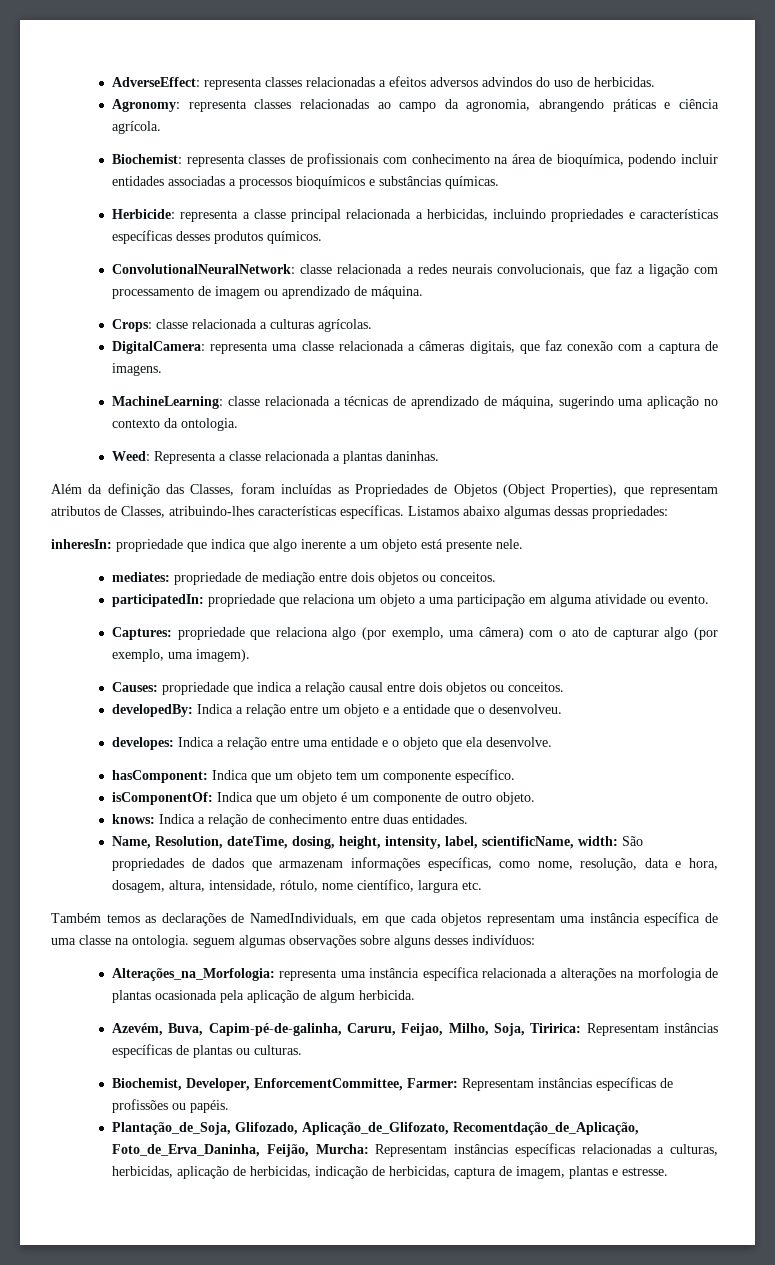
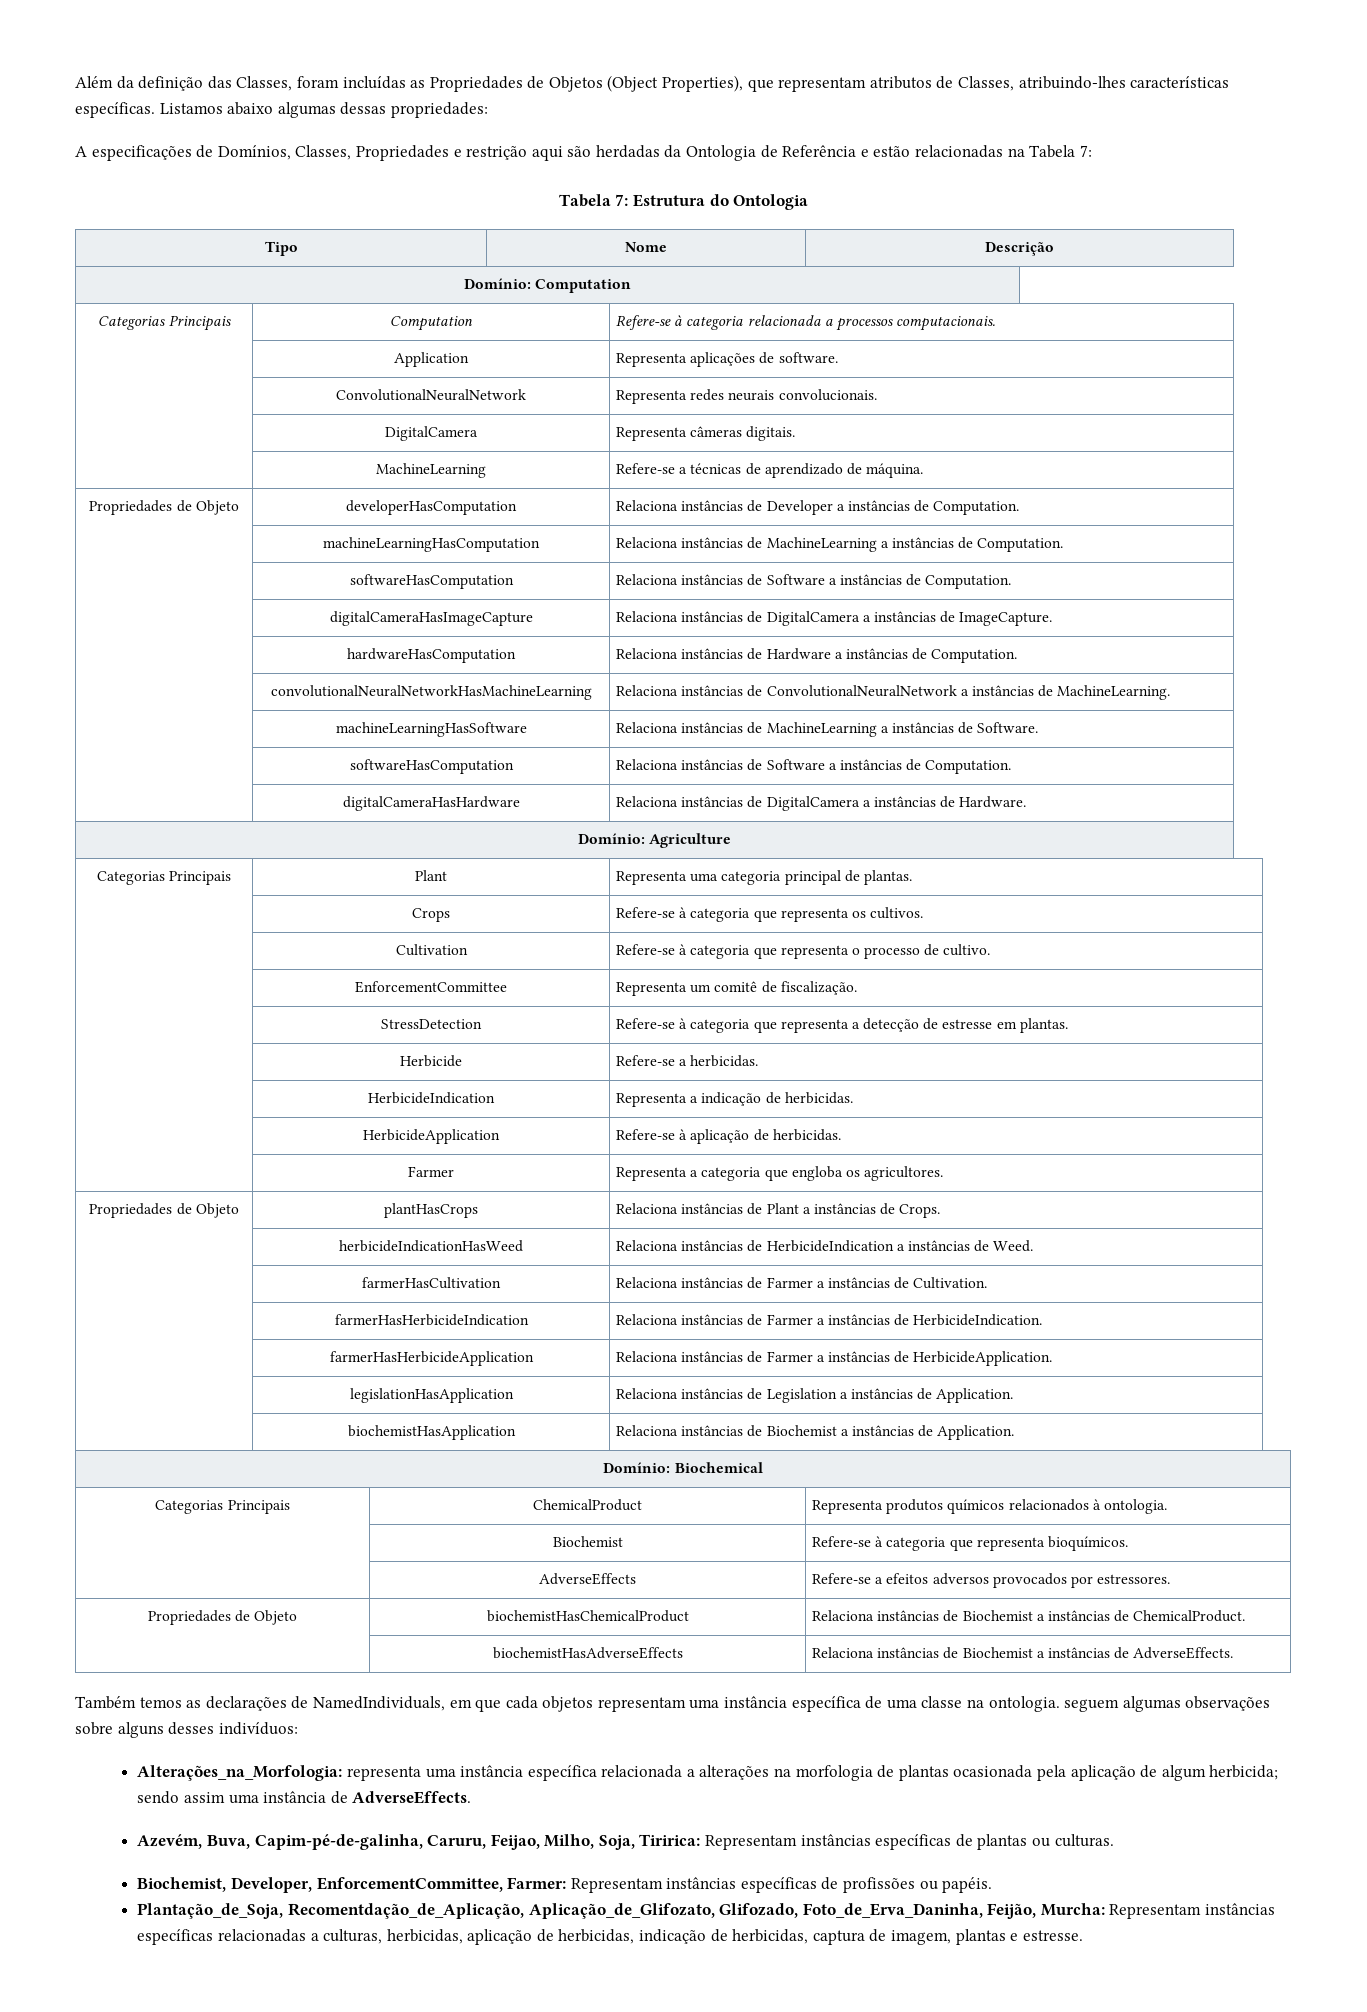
- AdverseEffect: representa classes relacionadas a efeitos adversos advindos do uso de herbicidas.
- Agronomy: representa classes relacionadas ao campo da agronomia, abrangendo práticas e ciência agrícola.
- Biochemist: representa classes de profissionais com conhecimento na área de bioquímica, podendo incluir entidades associadas a processos bioquímicos e substâncias químicas.
- Herbicide: representa a classe principal relacionada a herbicidas, incluindo propriedades e características específicas desses produtos químicos.
- ConvolutionalNeuralNetwork: classe relacionada a redes neurais convolucionais, que faz a ligação com processamento de imagem ou aprendizado de máquina.
- Crops: classe relacionada a culturas agrícolas.
- DigitalCamera: representa uma classe relacionada a câmeras digitais, que faz conexão com a captura de imagens.
- MachineLearning: classe relacionada a técnicas de aprendizado de máquina, sugerindo uma aplicação no contexto da ontologia.
- Weed: Representa a classe relacionada a plantas daninhas.
- inheresIn: propriedade que indica que algo inerente a um objeto está presente nele.
- mediates: propriedade de mediação entre dois objetos ou conceitos.
- participatedIn: propriedade que relaciona um objeto a uma participação em alguma atividade ou evento.
- Captures: propriedade que relaciona algo (por exemplo, uma câmera) com o ato de capturar algo (por exemplo, uma imagem).
- Causes: propriedade que indica a relação causal entre dois objetos ou conceitos.
- developedBy: Indica a relação entre um objeto e a entidade que o desenvolveu.
- developes: Indica a relação entre uma entidade e o objeto que ela desenvolve.
- hasComponent: Indica que um objeto tem um componente específico.
- isComponentOf: Indica que um objeto é um componente de outro objeto.
- knows: Indica a relação de conhecimento entre duas entidades.
- Name, Resolution, dateTime, dosing, height, intensity, label, scientificName, width: São propriedades de dados que armazenam informações específicas, como nome, resolução, data e hora, dosagem, altura, intensidade, rótulo, nome científico, largura etc.
+ A especificações de Domínios, Classes, Propriedades e restrição aqui são herdadas da Ontologia de Referência e estão relacionadas na Tabela 7:
+ Tabela 7: Estrutura do Ontologia
+ Tipo | Nome | Descrição
+ Domínio: Computation
+ Categorias Principais | Computation | Refere-se à categoria relacionada a processos computacionais.
+ | Application | Representa aplicações de software.
+ | ConvolutionalNeuralNetwork | Representa redes neurais convolucionais.
+ | DigitalCamera | Representa câmeras digitais.
+ | MachineLearning | Refere-se a técnicas de aprendizado de máquina.
+ Propriedades de Objeto | developerHasComputation | Relaciona instâncias de Developer a instâncias de Computation.
+ | machineLearningHasComputation | Relaciona instâncias de MachineLearning a instâncias de Computation.
+ | softwareHasComputation | Relaciona instâncias de Software a instâncias de Computation.
+ | digitalCameraHasImageCapture | Relaciona instâncias de DigitalCamera a instâncias de ImageCapture.
+ | hardwareHasComputation | Relaciona instâncias de Hardware a instâncias de Computation.
+ | convolutionalNeuralNetworkHasMachineLearning | Relaciona instâncias de ConvolutionalNeuralNetwork a instâncias de MachineLearning.
+ | machineLearningHasSoftware | Relaciona instâncias de MachineLearning a instâncias de Software.
+ | softwareHasComputation | Relaciona instâncias de Software a instâncias de Computation.
+ | digitalCameraHasHardware | Relaciona instâncias de DigitalCamera a instâncias de Hardware.
+ Domínio: Agriculture
+ Categorias Principais | Plant | Representa uma categoria principal de plantas.
+ | Crops | Refere-se à categoria que representa os cultivos.
+ | Cultivation | Refere-se à categoria que representa o processo de cultivo.
+ | EnforcementCommittee | Representa um comitê de fiscalização.
+ | StressDetection | Refere-se à categoria que representa a detecção de estresse em plantas.
+ | Herbicide | Refere-se a herbicidas.
+ | HerbicideIndication | Representa a indicação de herbicidas.
+ | HerbicideApplication | Refere-se à aplicação de herbicidas.
+ | Farmer | Representa a categoria que engloba os agricultores.
+ Propriedades de Objeto | plantHasCrops | Relaciona instâncias de Plant a instâncias de Crops.
+ | herbicideIndicationHasWeed | Relaciona instâncias de HerbicideIndication a instâncias de Weed.
+ | farmerHasCultivation | Relaciona instâncias de Farmer a instâncias de Cultivation.
+ | farmerHasHerbicideIndication | Relaciona instâncias de Farmer a instâncias de HerbicideIndication.
+ | farmerHasHerbicideApplication | Relaciona instâncias de Farmer a instâncias de HerbicideApplication.
+ | legislationHasApplication | Relaciona instâncias de Legislation a instâncias de Application.
+ | biochemistHasApplication | Relaciona instâncias de Biochemist a instâncias de Application.
+ Domínio: Biochemical
+ Categorias Principais | ChemicalProduct | Representa produtos químicos relacionados à ontologia.
+ | Biochemist | Refere-se à categoria que representa bioquímicos.
+ | AdverseEffects | Refere-se a efeitos adversos provocados por estressores.
+ Propriedades de Objeto | biochemistHasChemicalProduct | Relaciona instâncias de Biochemist a instâncias de ChemicalProduct.
+ | biochemistHasAdverseEffects | Relaciona instâncias de Biochemist a instâncias de AdverseEffects.
- Alterações_na_Morfologia: representa uma instância específica relacionada a alterações na morfologia de plantas ocasionada pela aplicação de algum herbicida.
+ Alterações_na_Morfologia: representa uma instância específica relacionada a alterações na morfologia de plantas ocasionada pela aplicação de algum herbicida; sendo assim uma instância de AdverseEffects.
- Plantação_de_Soja, Glifozado, Aplicação_de_Glifozato, Recomentdação_de_Aplicação, Foto_de_Erva_Daninha, Feijão, Murcha: Representam instâncias específicas relacionadas a culturas, herbicidas, aplicação de herbicidas, indicação de herbicidas, captura de imagem, plantas e estresse.
+ Plantação_de_Soja, Recomentdação_de_Aplicação, Aplicação_de_Glifozato, Glifozado, Foto_de_Erva_Daninha, Feijão, Murcha: Representam instâncias específicas relacionadas a culturas, herbicidas, aplicação de herbicidas, indicação de herbicidas, captura de imagem, plantas e estresse.

